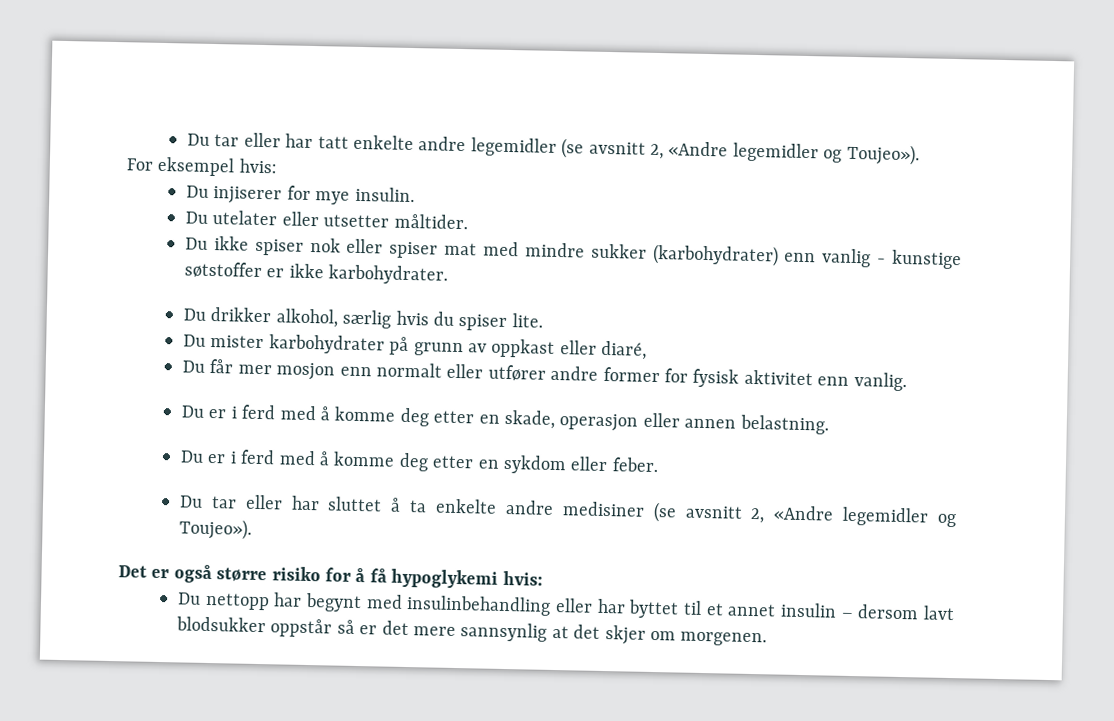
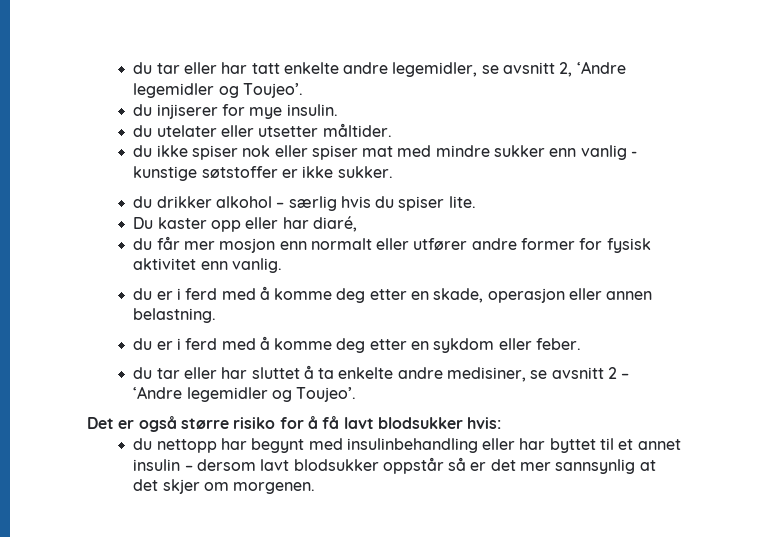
- Du tar eller har tatt enkelte andre legemidler (se avsnitt 2, «Andre legemidler og Toujeo»).
- For eksempel hvis:
- Du injiserer for mye insulin.
+ du tar eller har tatt enkelte andre legemidler, se avsnitt 2, ‘Andre legemidler og Toujeo’.
+ du injiserer for mye insulin.
- Du utelater eller utsetter måltider.
+ du utelater eller utsetter måltider.
- Du ikke spiser nok eller spiser mat med mindre sukker (karbohydrater) enn vanlig - kunstige søtstoffer er ikke karbohydrater.
- Du drikker alkohol, særlig hvis du spiser lite.
+ du ikke spiser nok eller spiser mat med mindre sukker enn vanlig - kunstige søtstoffer er ikke sukker.
+ du drikker alkohol – særlig hvis du spiser lite.
- Du mister karbohydrater på grunn av oppkast eller diaré,
+ Du kaster opp eller har diaré,
- Du får mer mosjon enn normalt eller utfører andre former for fysisk aktivitet enn vanlig.
+ du får mer mosjon enn normalt eller utfører andre former for fysisk aktivitet enn vanlig.
- Du er i ferd med å komme deg etter en skade, operasjon eller annen belastning.
+ du er i ferd med å komme deg etter en skade, operasjon eller annen belastning.
- Du er i ferd med å komme deg etter en sykdom eller feber.
+ du er i ferd med å komme deg etter en sykdom eller feber.
- Du tar eller har sluttet å ta enkelte andre medisiner (se avsnitt 2, «Andre legemidler og Toujeo»).
+ du tar eller har sluttet å ta enkelte andre medisiner, se avsnitt 2 – ‘Andre legemidler og Toujeo’.
- Det er også større risiko for å få hypoglykemi hvis:
- Du nettopp har begynt med insulinbehandling eller har byttet til et annet insulin – dersom lavt blodsukker oppstår så er det mere sannsynlig at det skjer om morgenen.
+ Det er også større risiko for å få lavt blodsukker hvis:
+ du nettopp har begynt med insulinbehandling eller har byttet til et annet insulin – dersom lavt blodsukker oppstår så er det mer sannsynlig at det skjer om morgenen.

